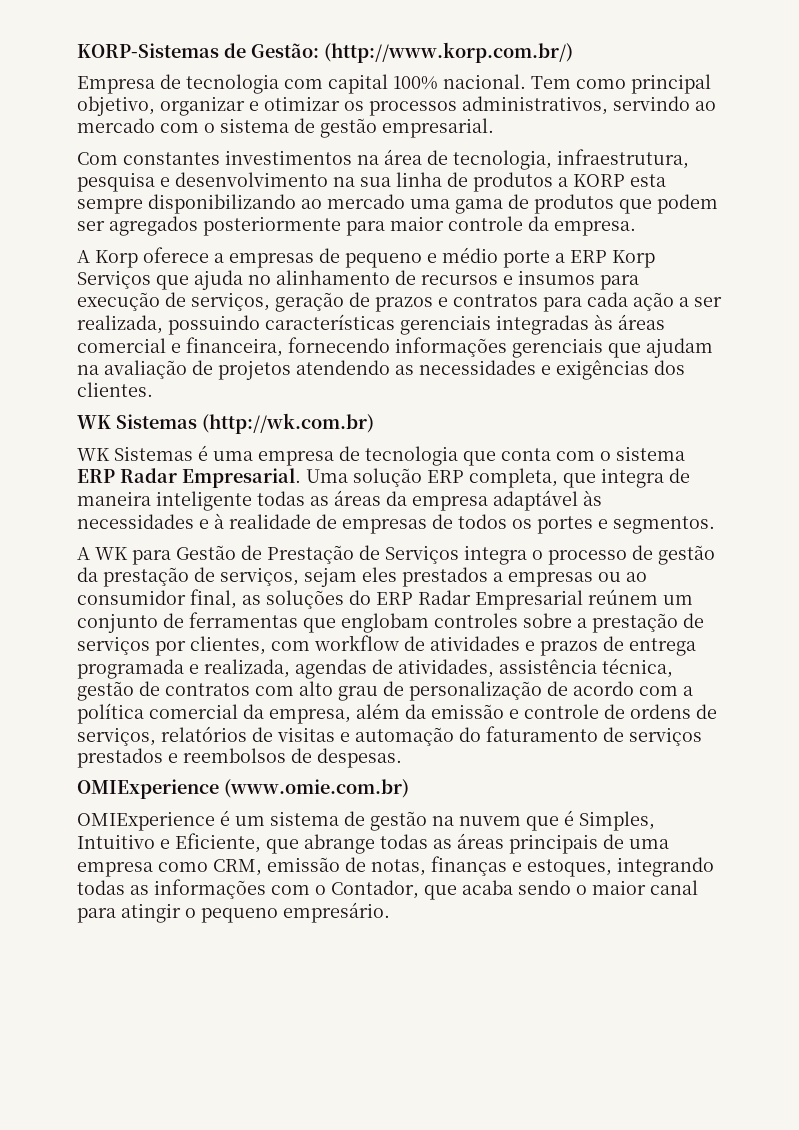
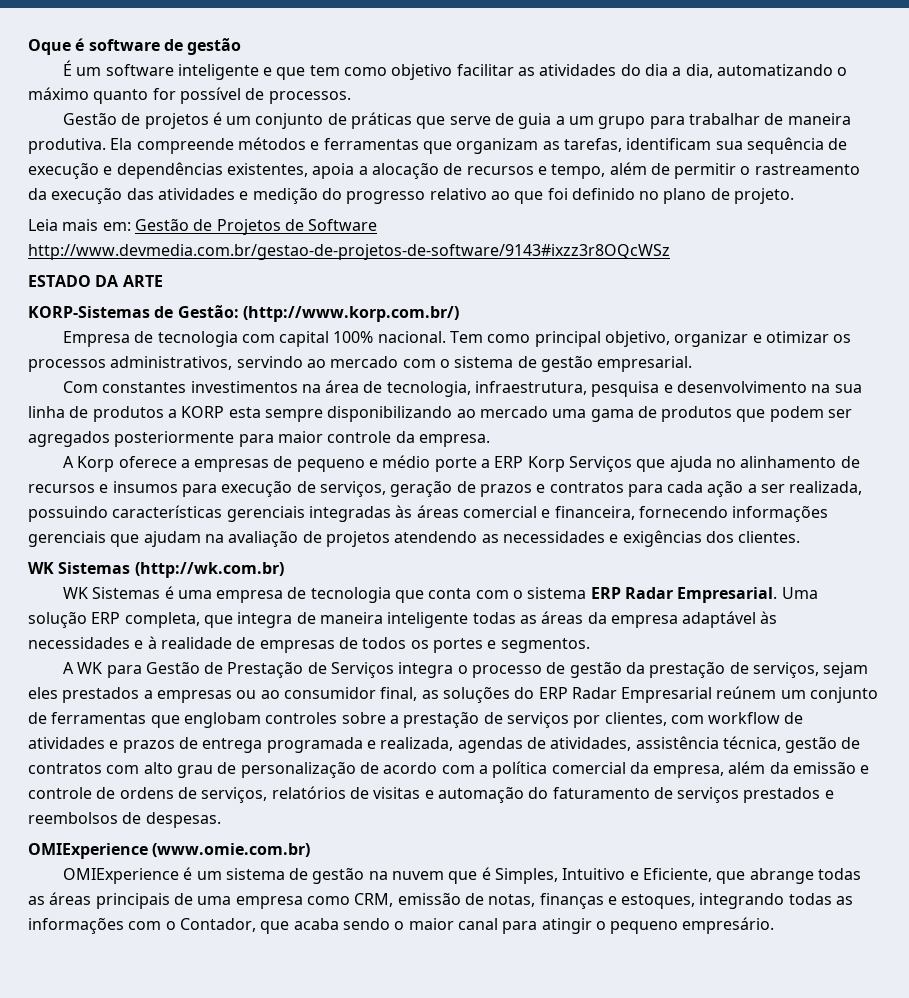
+ Oque é software de gestão
+ É um software inteligente e que tem como objetivo facilitar as atividades do dia a dia, automatizando o máximo quanto for possível de processos.
+ Gestão de projetos é um conjunto de práticas que serve de guia a um grupo para trabalhar de maneira produtiva. Ela compreende métodos e ferramentas que organizam as tarefas, identificam sua sequência de execução e dependências existentes, apoia a alocação de recursos e tempo, além de permitir o rastreamento da execução das atividades e medição do progresso relativo ao que foi definido no plano de projeto.
+ Leia mais em: Gestão de Projetos de Software http://www.devmedia.com.br/gestao-de-projetos-de-software/9143#ixzz3r8OQcWSz
+ ESTADO DA ARTE

